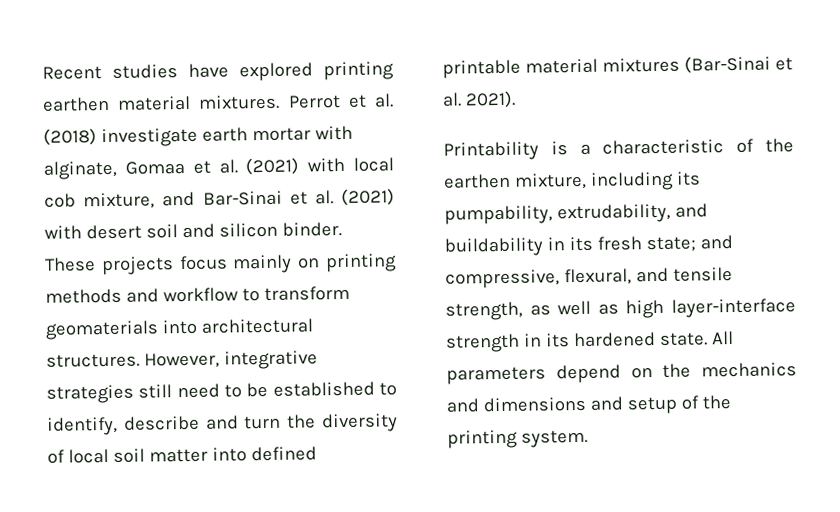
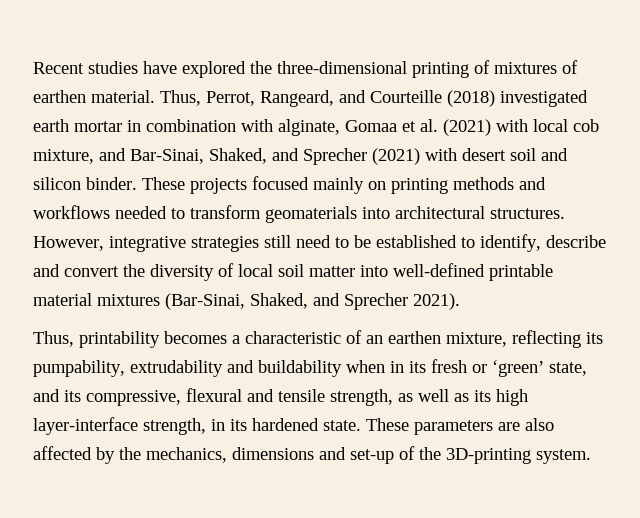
- Recent studies have explored printing earthen material mixtures. Perrot et al. (2018) investigate earth mortar with alginate, Gomaa et al. (2021) with local cob mixture, and Bar-Sinai et al. (2021) with desert soil and silicon binder.
+ Recent studies have explored the three-dimensional printing of mixtures of earthen material. Thus, Perrot, Rangeard, and Courteille (2018) investigated earth mortar in combination with alginate, Gomaa et al. (2021) with local cob mixture, and Bar-Sinai, Shaked, and Sprecher (2021) with desert soil and silicon binder.
- These projects focus mainly on printing methods and workflow to transform geomaterials into architectural structures.
+ These projects focused mainly on printing methods and workflows needed to transform geomaterials into architectural structures.
- However, integrative strategies still need to be established to identify, describe and turn the diversity of local soil matter into defined printable material mixtures (Bar-Sinai et al. 2021).
- Printability is a characteristic of the earthen mixture, including its pumpability, extrudability, and buildability in its fresh state; and compressive, flexural, and tensile strength, as well as high layer-interface strength in its hardened state.
+ However, integrative strategies still need to be established to identify, describe and convert the diversity of local soil matter into well-defined printable material mixtures (Bar-Sinai, Shaked, and Sprecher 2021).
+ Thus, printability becomes a characteristic of an earthen mixture, reflecting its pumpability, extrudability and buildability when in its fresh or ‘green’ state, and its compressive, flexural and tensile strength, as well as its high layer-interface strength, in its hardened state.
- All parameters depend on the mechanics and dimensions and setup of the printing system.
+ These parameters are also affected by the mechanics, dimensions and set-up of the 3D-printing system.

